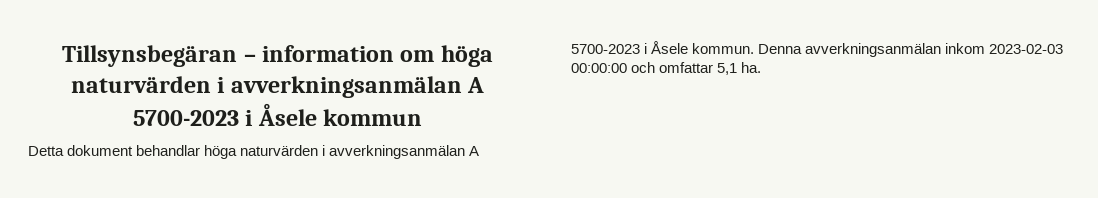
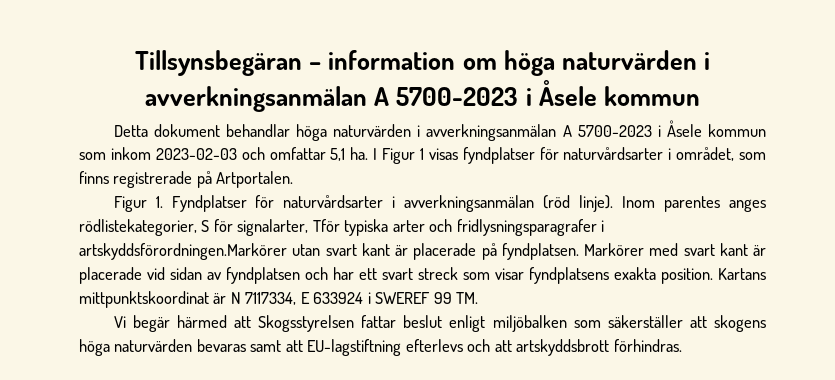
- Detta dokument behandlar höga naturvärden i avverkningsanmälan A 5700-2023 i Åsele kommun. Denna avverkningsanmälan inkom 2023-02-03 00:00:00 och omfattar 5,1 ha.
+ Detta dokument behandlar höga naturvärden i avverkningsanmälan A 5700-2023 i Åsele kommun som inkom 2023-02-03 och omfattar 5,1 ha.
+ I Figur 1 visas fyndplatser för naturvårdsarter i området, som finns registrerade på Artportalen.
+ Figur 1. Fyndplatser för naturvårdsarter i avverkningsanmälan (röd linje). Inom parentes anges rödlistekategorier, S för signalarter, Tför typiska arter och fridlysningsparagrafer i artskyddsförordningen.Markörer utan svart kant är placerade på fyndplatsen. Markörer med svart kant är placerade vid sidan av fyndplatsen och har ett svart streck som visar fyndplatsens exakta position. Kartans mittpunktskoordinat är N 7117334, E 633924 i SWEREF 99 TM.
+ Vi begär härmed att Skogsstyrelsen fattar beslut enligt miljöbalken som säkerställer att skogens höga naturvärden bevaras samt att EU-lagstiftning efterlevs och att artskyddsbrott förhindras.

